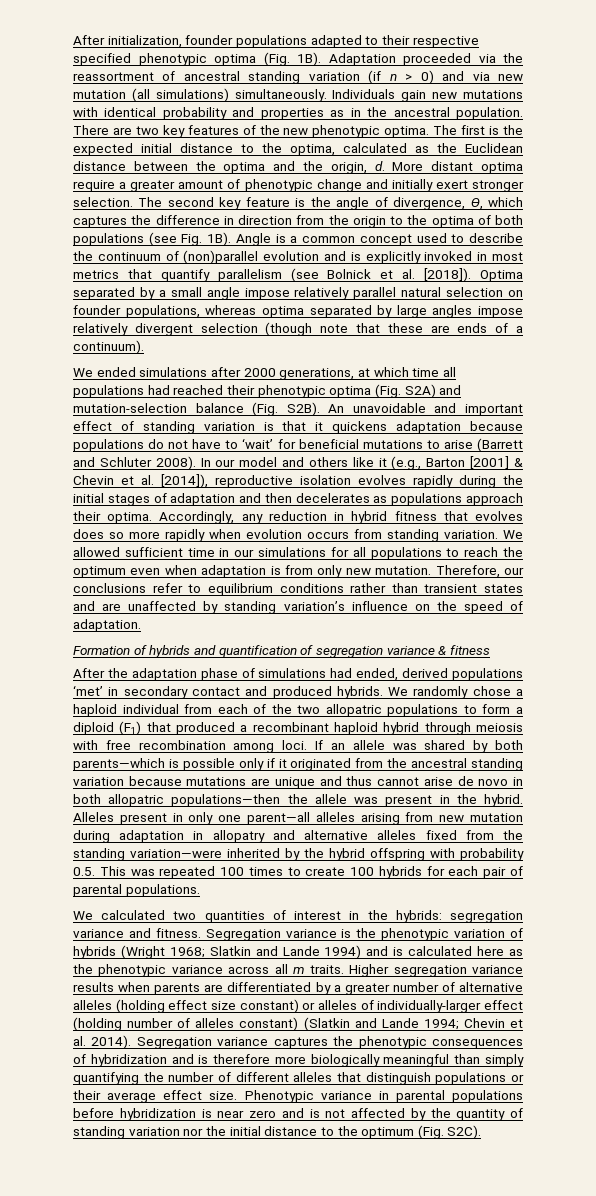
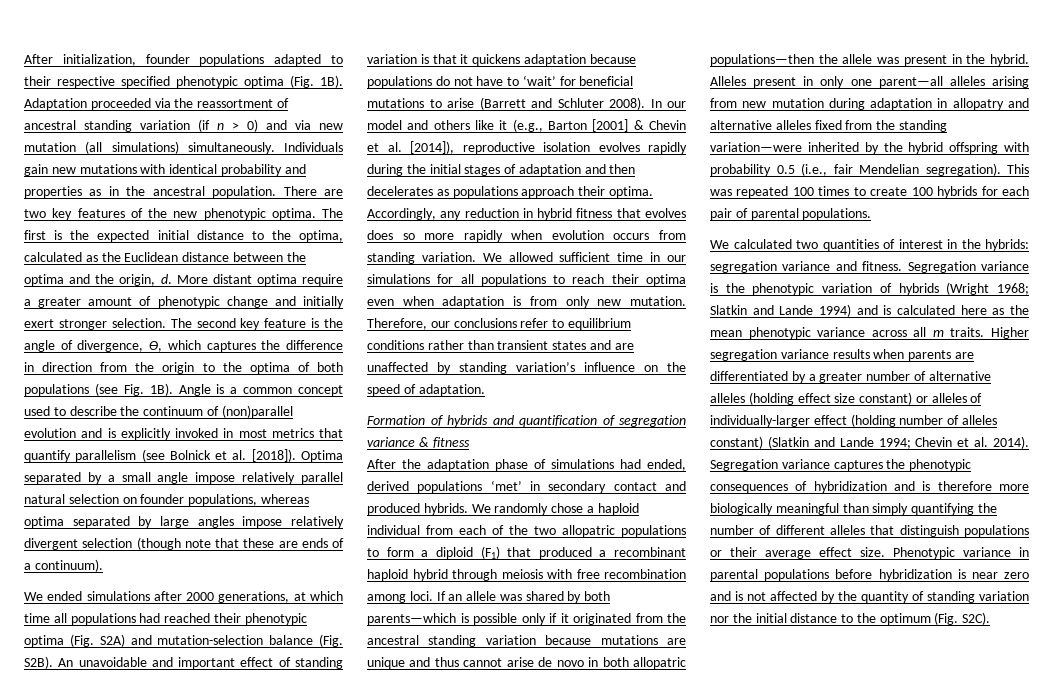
- We allowed sufficient time in our simulations for all populations to reach the optimum even when adaptation is from only new mutation.
+ We allowed sufficient time in our simulations for all populations to reach their optima even when adaptation is from only new mutation.
- Alleles present in only one parent—all alleles arising from new mutation during adaptation in allopatry and alternative alleles fixed from the standing variation—were inherited by the hybrid offspring with probability 0.5. This was repeated 100 times to create 100 hybrids for each pair of parental populations.
+ Alleles present in only one parent—all alleles arising from new mutation during adaptation in allopatry and alternative alleles fixed from the standing variation—were inherited by the hybrid offspring with probability 0.5 (i.e., fair Mendelian segregation). This was repeated 100 times to create 100 hybrids for each pair of parental populations.
- Segregation variance is the phenotypic variation of hybrids (Wright 1968; Slatkin and Lande 1994) and is calculated here as the phenotypic variance across all m traits.
+ Segregation variance is the phenotypic variation of hybrids (Wright 1968; Slatkin and Lande 1994) and is calculated here as the mean phenotypic variance across all m traits.

